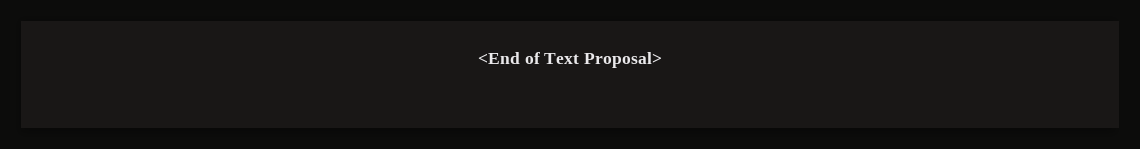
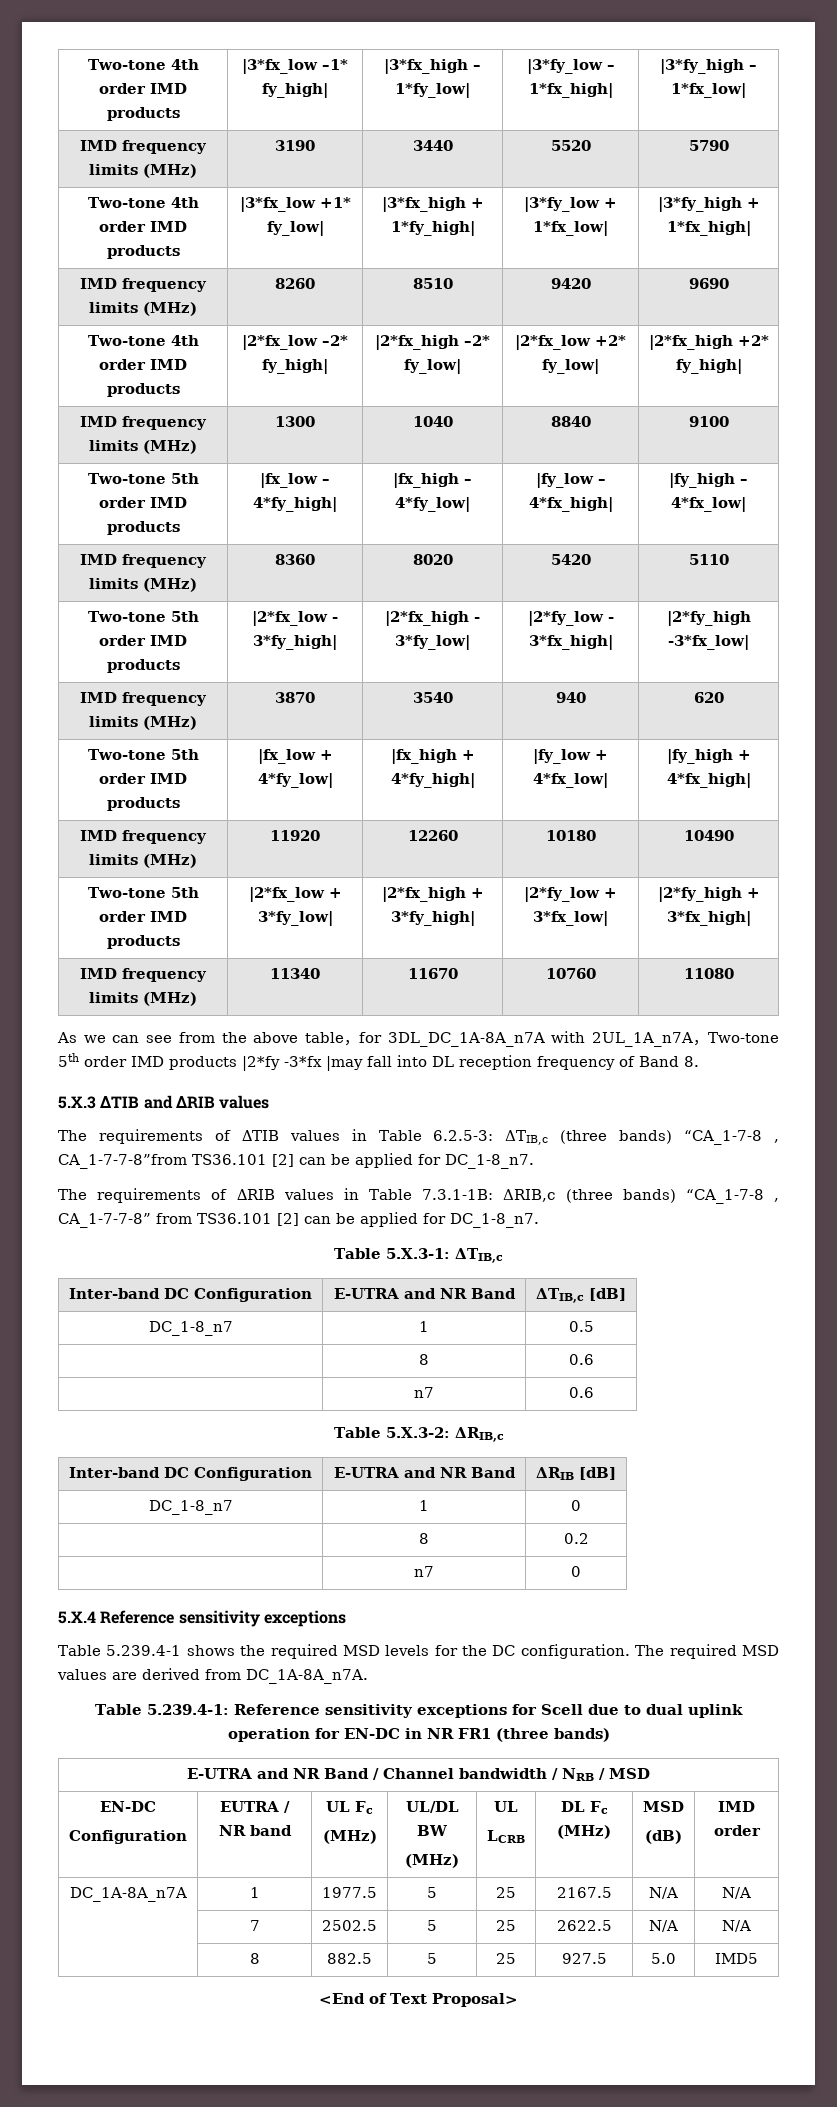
+ Two-tone 4th order IMD products | |3*fx_low –1* fy_high| | |3*fx_high – 1*fy_low| | |3*fy_low – 1*fx_high| | |3*fy_high – 1*fx_low|
+ IMD frequency limits (MHz) | 3190 | 3440 | 5520 | 5790
+ Two-tone 4th order IMD products | |3*fx_low +1* fy_low| | |3*fx_high + 1*fy_high| | |3*fy_low + 1*fx_low| | |3*fy_high + 1*fx_high|
+ IMD frequency limits (MHz) | 8260 | 8510 | 9420 | 9690
+ Two-tone 4th order IMD products | |2*fx_low –2* fy_high| | |2*fx_high –2* fy_low| | |2*fx_low +2* fy_low| | |2*fx_high +2* fy_high|
+ IMD frequency limits (MHz) | 1300 | 1040 | 8840 | 9100
+ Two-tone 5th order IMD products | |fx_low – 4*fy_high| | |fx_high – 4*fy_low| | |fy_low – 4*fx_high| | |fy_high – 4*fx_low|
+ IMD frequency limits (MHz) | 8360 | 8020 | 5420 | 5110
+ Two-tone 5th order IMD products | |2*fx_low - 3*fy_high| | |2*fx_high - 3*fy_low| | |2*fy_low - 3*fx_high| | |2*fy_high -3*fx_low|
+ IMD frequency limits (MHz) | 3870 | 3540 | 940 | 620
+ Two-tone 5th order IMD products | |fx_low + 4*fy_low| | |fx_high + 4*fy_high| | |fy_low + 4*fx_low| | |fy_high + 4*fx_high|
+ IMD frequency limits (MHz) | 11920 | 12260 | 10180 | 10490
+ Two-tone 5th order IMD products | |2*fx_low + 3*fy_low| | |2*fx_high + 3*fy_high| | |2*fy_low + 3*fx_low| | |2*fy_high + 3*fx_high|
+ IMD frequency limits (MHz) | 11340 | 11670 | 10760 | 11080
+ As we can see from the above table，for 3DL_DC_1A-8A_n7A with 2UL_1A_n7A，Two-tone 5th order IMD products |2*fy -3*fx |may fall into DL reception frequency of Band 8.
+ 5.X.3 ∆TIB and ∆RIB values
+ The requirements of ∆TIB values in Table 6.2.5-3: ΔTIB,c (three bands) “CA_1-7-8 , CA_1-7-7-8”from TS36.101 [2] can be applied for DC_1-8_n7.
+ The requirements of ∆RIB values in Table 7.3.1-1B: ΔRIB,c (three bands) “CA_1-7-8 , CA_1-7-7-8” from TS36.101 [2] can be applied for DC_1-8_n7.
+ Table 5.X.3-1: ΔTIB,c
+ Inter-band DC Configuration | E-UTRA and NR Band | ΔTIB,c [dB]
+ DC_1-8_n7 | 1 | 0.5
+ | 8 | 0.6
+ | n7 | 0.6
+ Table 5.X.3-2: ΔRIB,c
+ Inter-band DC Configuration | E-UTRA and NR Band | ΔRIB [dB]
+ DC_1-8_n7 | 1 | 0
+ | 8 | 0.2
+ | n7 | 0
+ 5.X.4 Reference sensitivity exceptions
+ Table 5.239.4-1 shows the required MSD levels for the DC configuration. The required MSD values are derived from DC_1A-8A_n7A.
+ Table 5.239.4-1: Reference sensitivity exceptions for Scell due to dual uplink operation for EN-DC in NR FR1 (three bands)
+ E-UTRA and NR Band / Channel bandwidth / NRB / MSD
+ EN-DC
+ Configuration | EUTRA / NR band | UL Fc
+ (MHz) | UL/DL BW
+ (MHz) | UL
+ LCRB | DL Fc (MHz) | MSD
+ (dB) | IMD order
+ DC_1A-8A_n7A | 1 | 1977.5 | 5 | 25 | 2167.5 | N/A | N/A
+ | 7 | 2502.5 | 5 | 25 | 2622.5 | N/A | N/A
+ | 8 | 882.5 | 5 | 25 | 927.5 | 5.0 | IMD5

